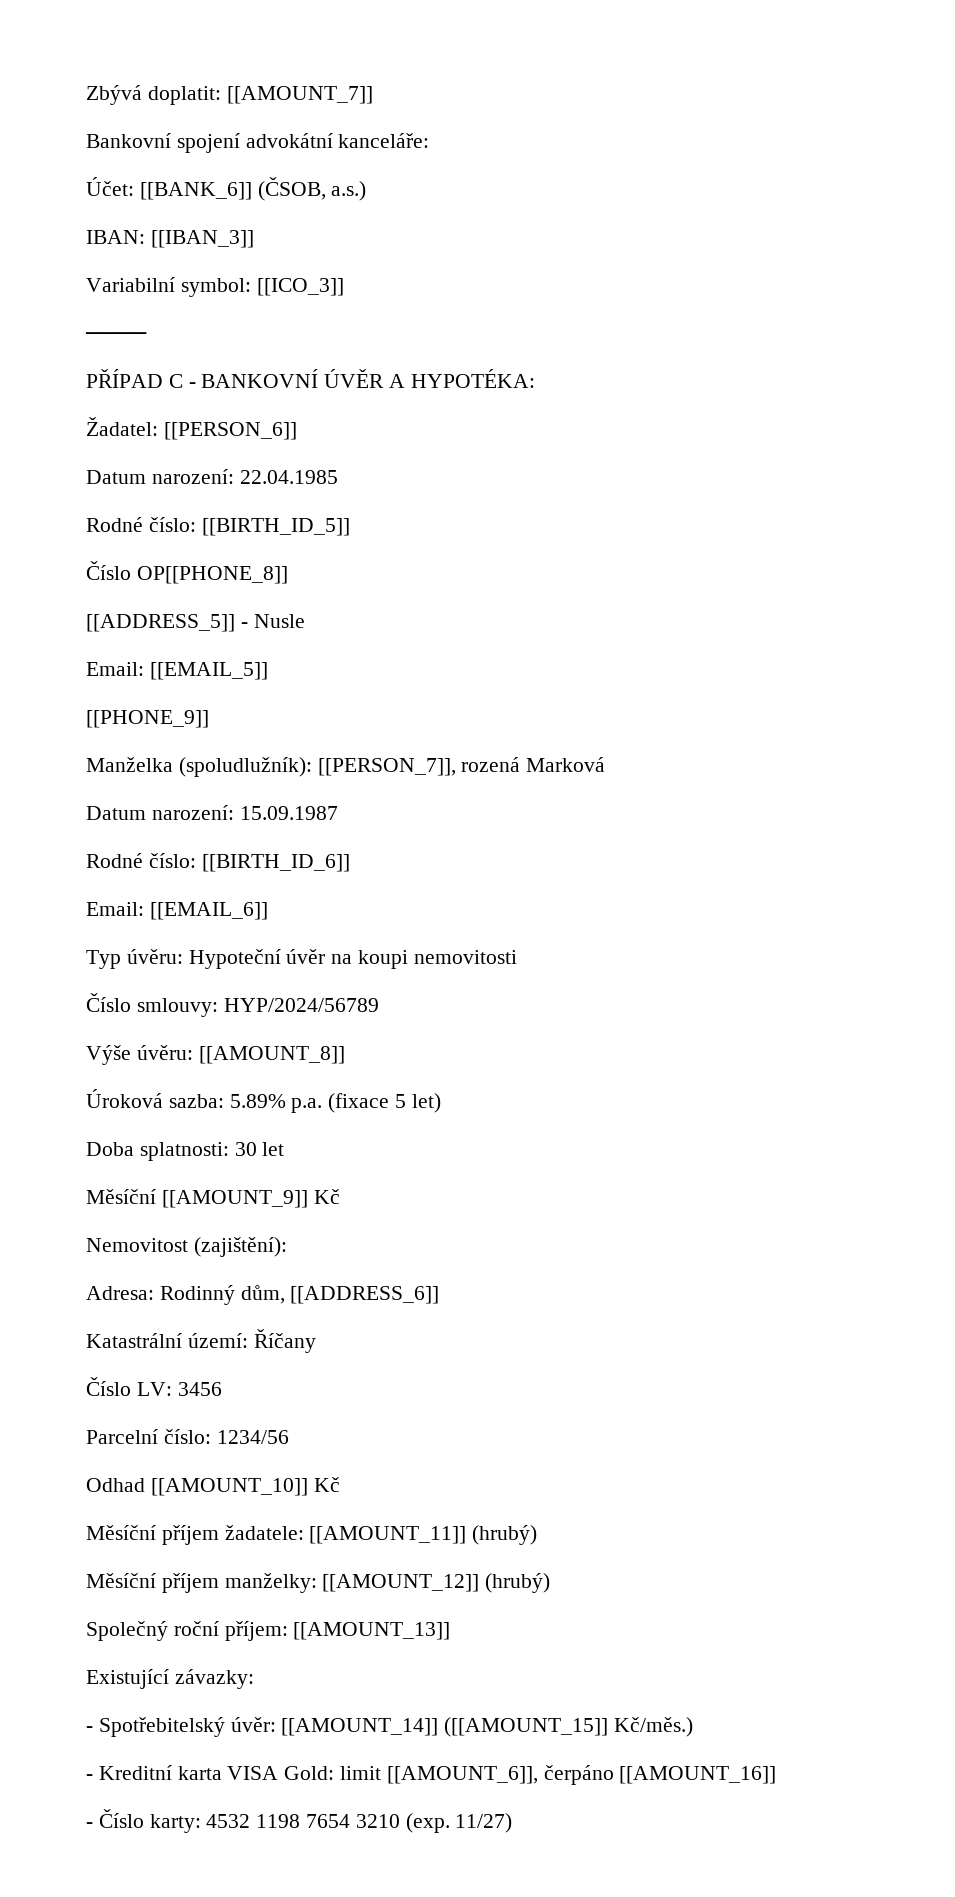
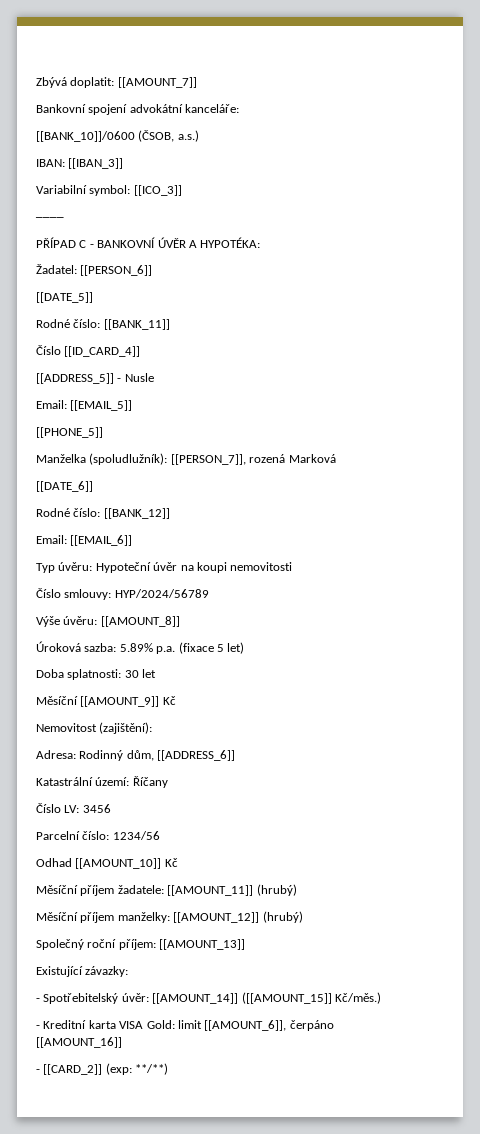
- Účet: [[BANK_6]] (ČSOB, a.s.)
+ [[BANK_10]]/0600 (ČSOB, a.s.)
- Datum narození: 22.04.1985
- Rodné číslo: [[BIRTH_ID_5]]
- Číslo OP[[PHONE_8]]
+ [[DATE_5]]
+ Rodné číslo: [[BANK_11]]
+ Číslo [[ID_CARD_4]]
- [[PHONE_9]]
+ [[PHONE_5]]
- Datum narození: 15.09.1987
- Rodné číslo: [[BIRTH_ID_6]]
+ [[DATE_6]]
+ Rodné číslo: [[BANK_12]]
- - Číslo karty: 4532 1198 7654 3210 (exp. 11/27)
+ - [[CARD_2]] (exp: **/**)

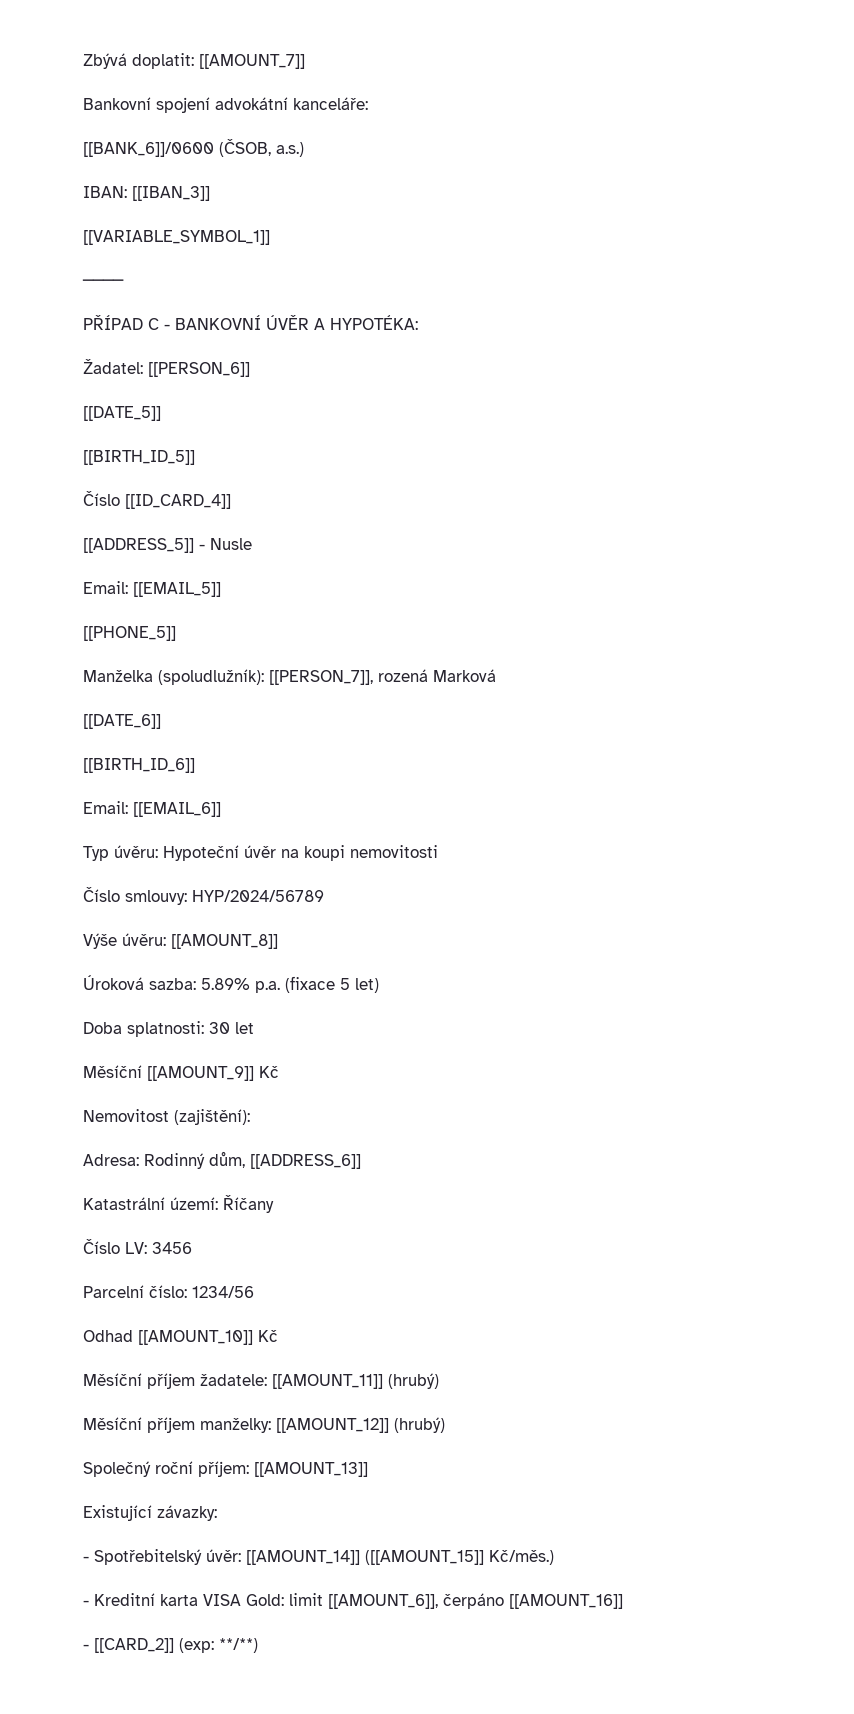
- [[BANK_10]]/0600 (ČSOB, a.s.)
+ [[BANK_6]]/0600 (ČSOB, a.s.)
- Variabilní symbol: [[ICO_3]]
+ [[VARIABLE_SYMBOL_1]]
- Rodné číslo: [[BANK_11]]
+ [[BIRTH_ID_5]]
- Rodné číslo: [[BANK_12]]
+ [[BIRTH_ID_6]]

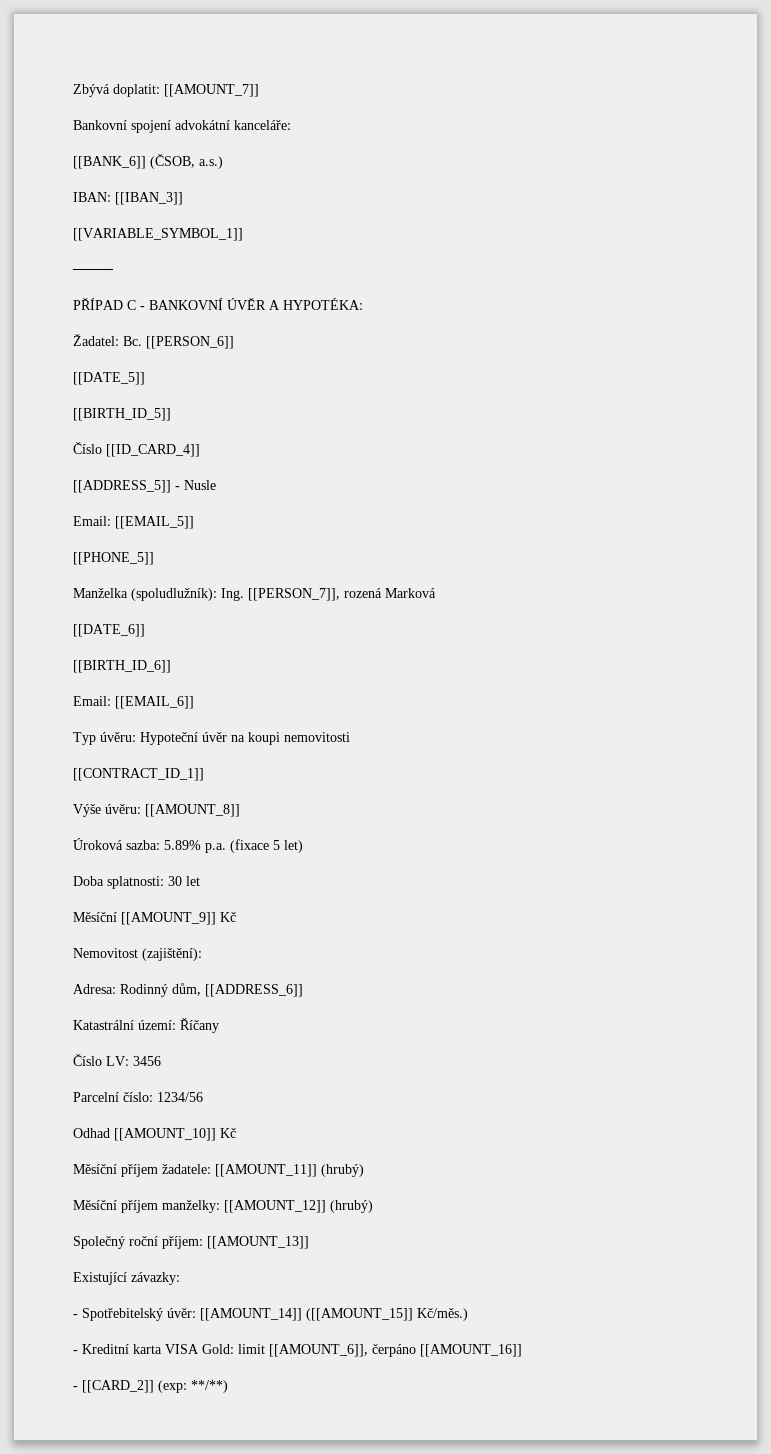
- [[BANK_6]]/0600 (ČSOB, a.s.)
+ [[BANK_6]] (ČSOB, a.s.)
- Žadatel: [[PERSON_6]]
+ Žadatel: Bc. [[PERSON_6]]
- Manželka (spoludlužník): [[PERSON_7]], rozená Marková
+ Manželka (spoludlužník): Ing. [[PERSON_7]], rozená Marková
- Číslo smlouvy: HYP/2024/56789
+ [[CONTRACT_ID_1]]

